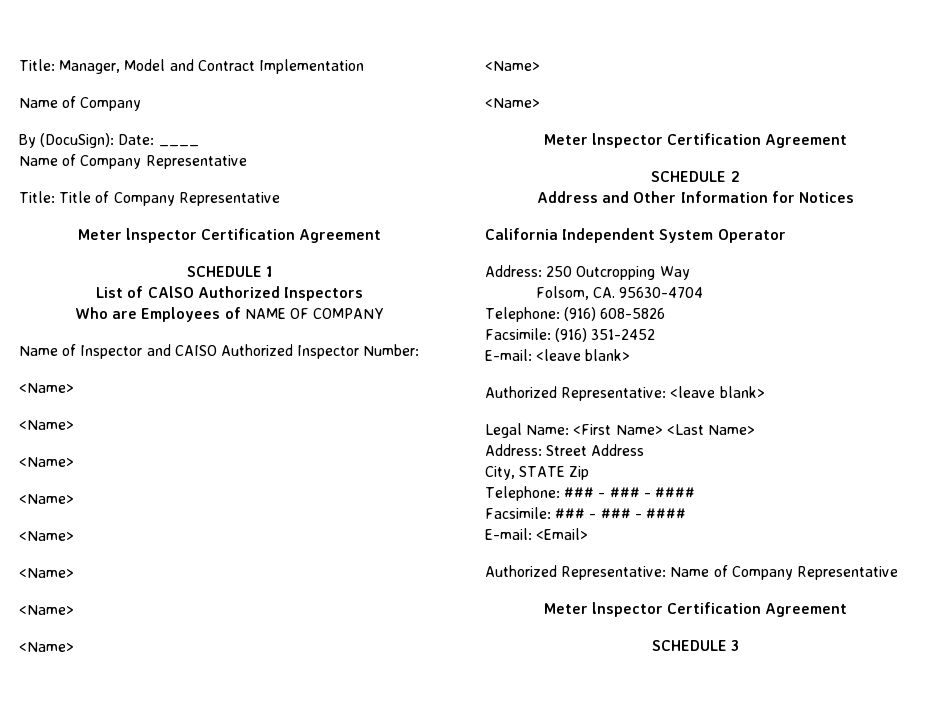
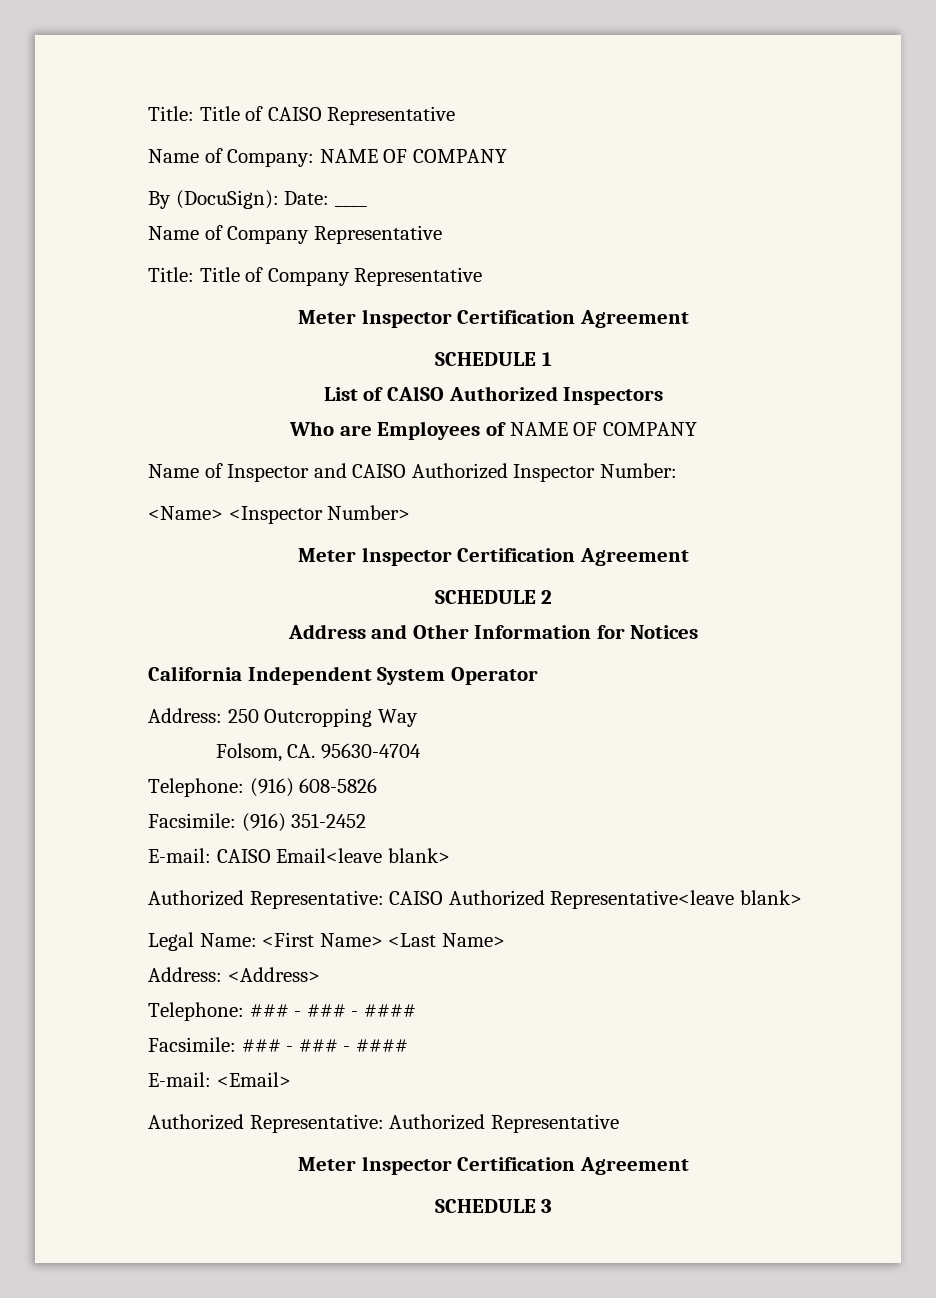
- Title: Manager, Model and Contract Implementation
- Name of Company
+ Title: Title of CAISO Representative
+ Name of Company: NAME OF COMPANY
  Name of Inspector and CAISO Authorized Inspector Number:
- <Name>
- <Name>
- <Name>
- <Name>
- <Name>
- <Name>
- <Name>
- <Name>
- <Name>
- <Name>
+ <Name> <Inspector Number>
- E-mail: <leave blank>
+ E-mail: CAISO Email<leave blank>
- Authorized Representative: <leave blank>
+ Authorized Representative: CAISO Authorized Representative<leave blank>
- Address: Street Address
- City, STATE Zip
+ Address: <Address>
- Authorized Representative: Name of Company Representative
+ Authorized Representative: Authorized Representative

